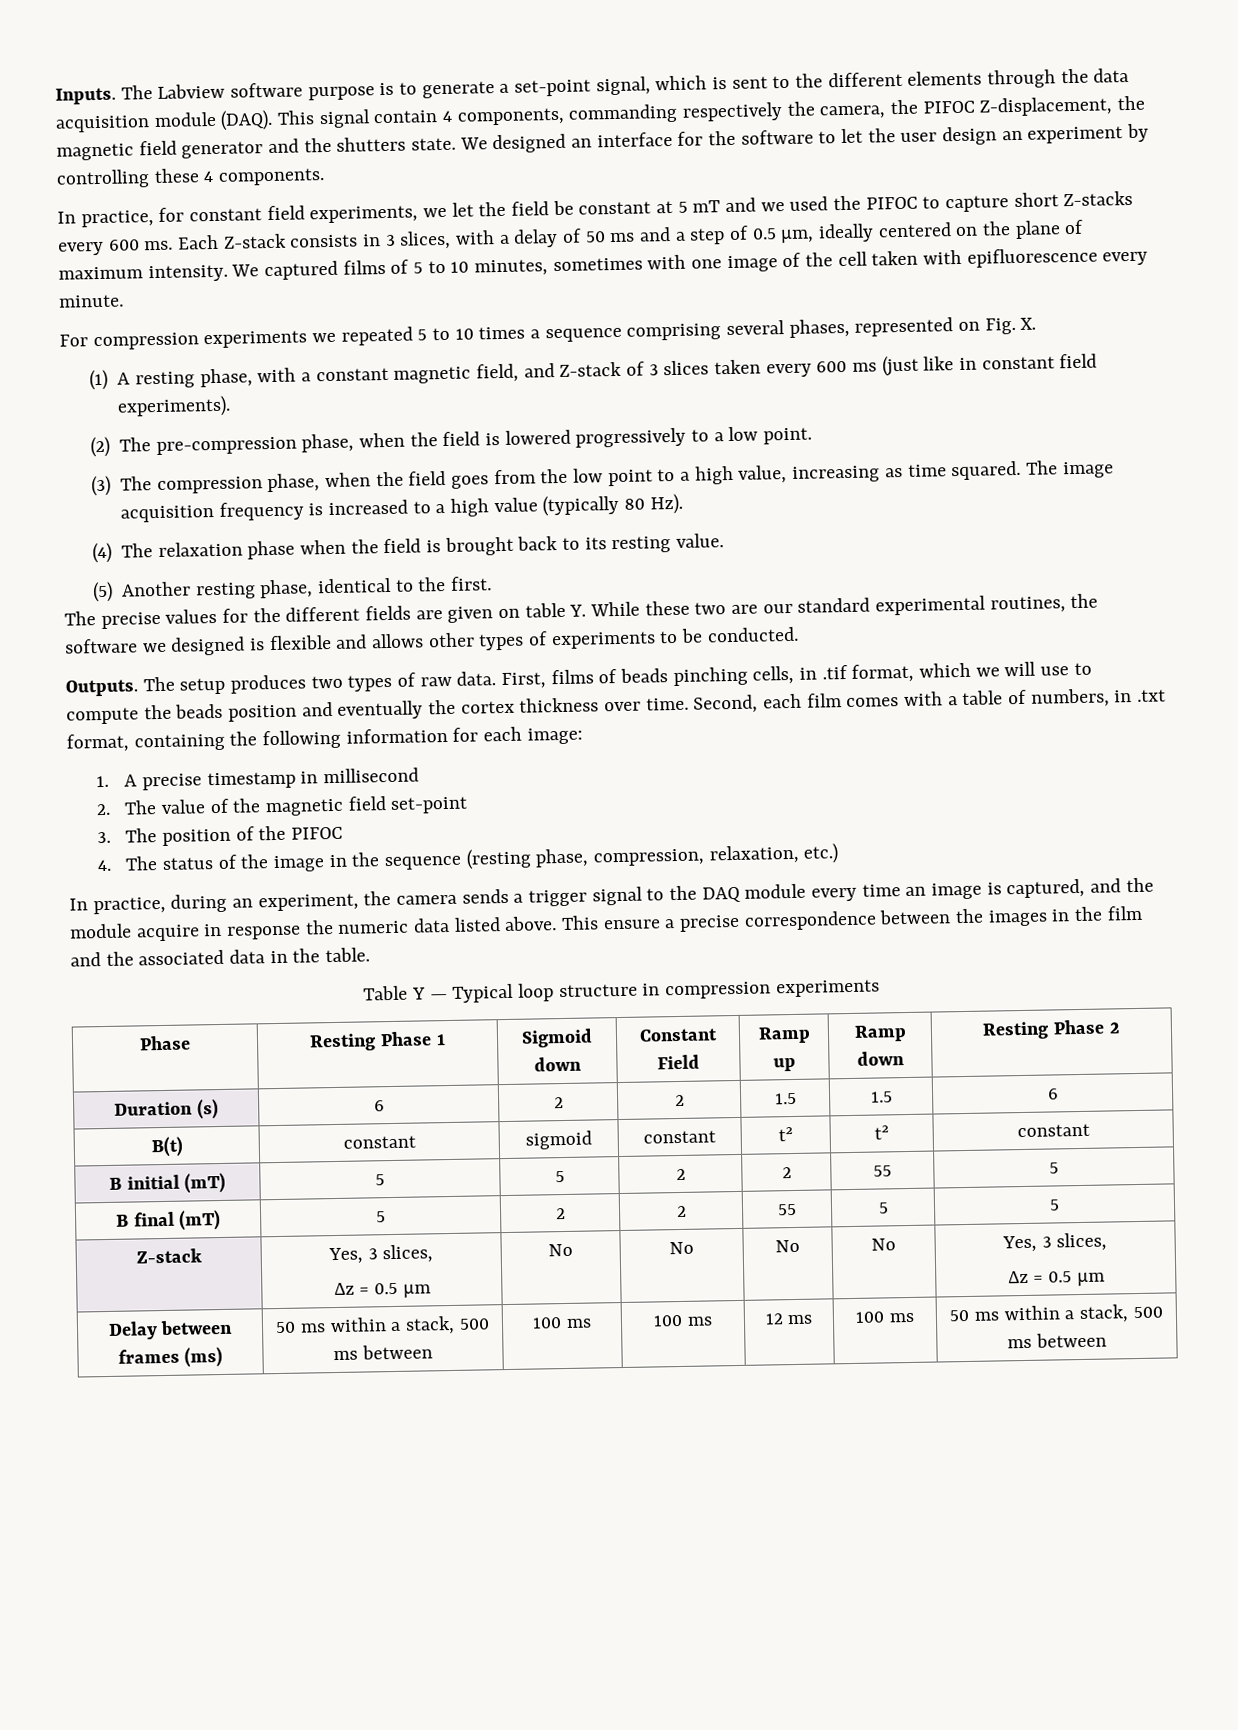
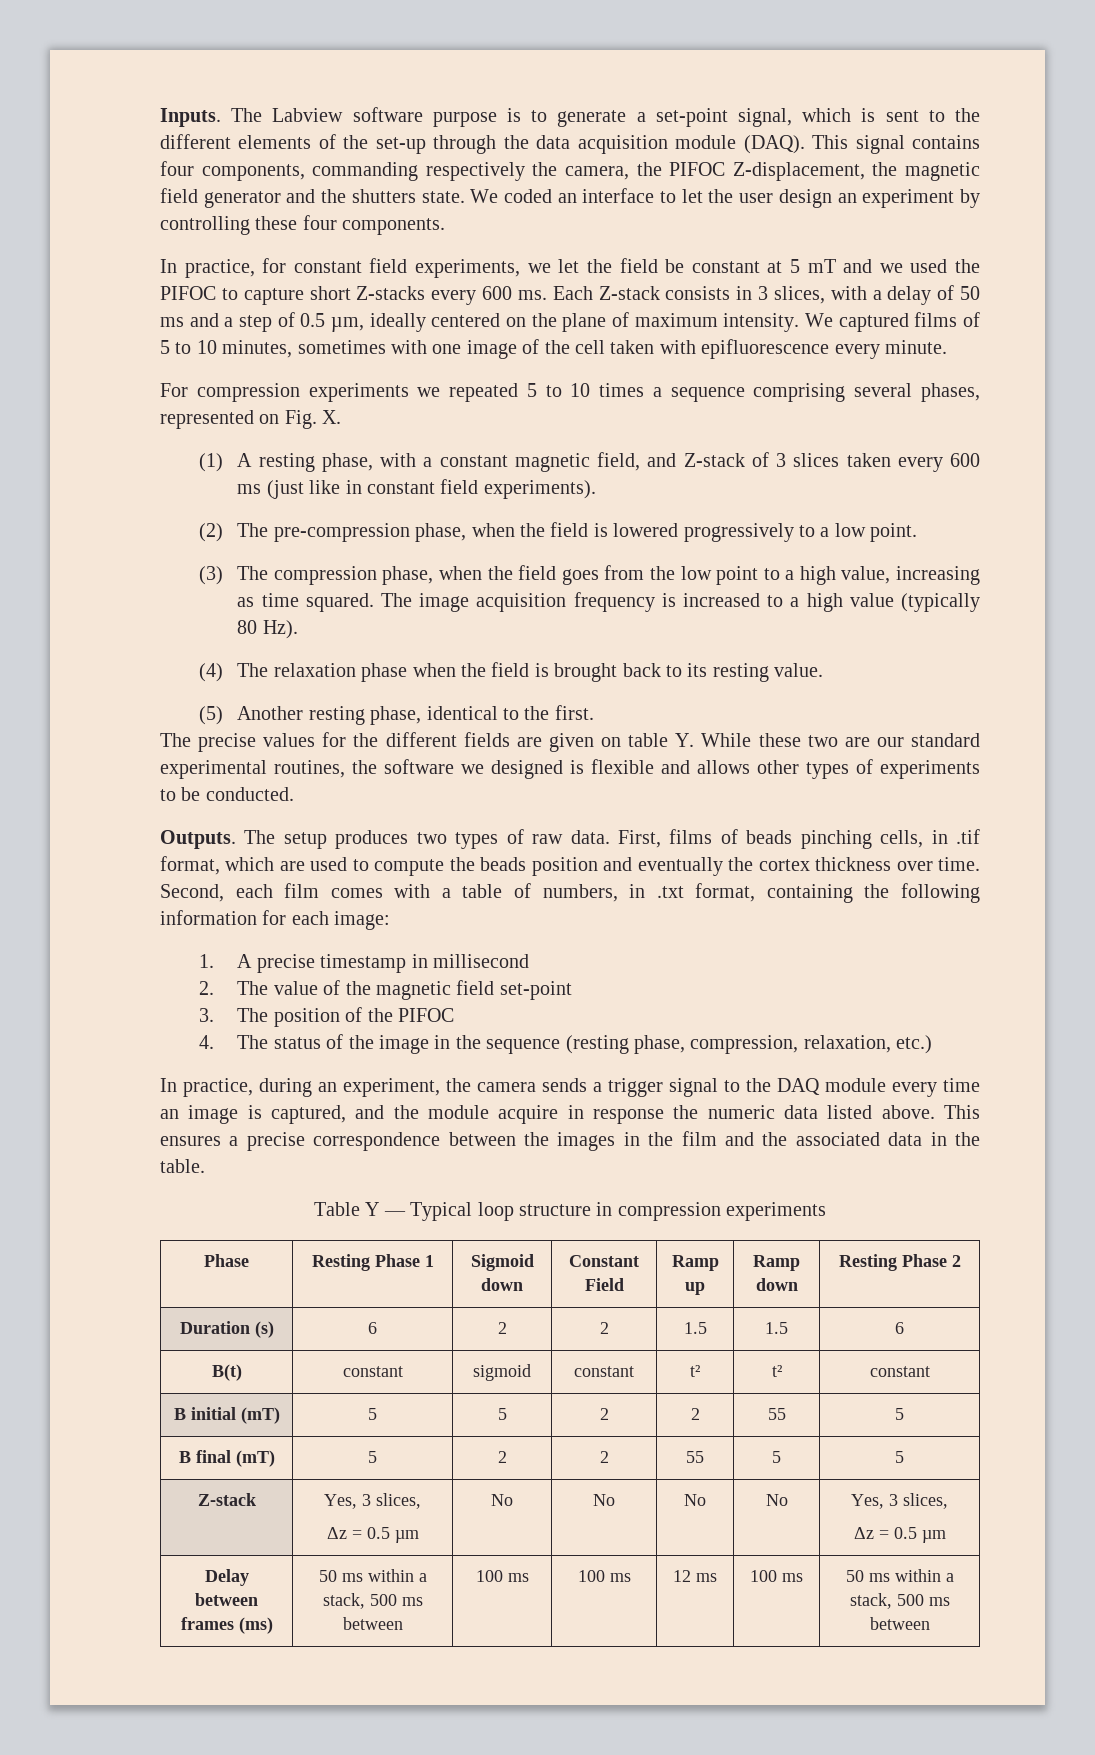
- The Labview software purpose is to generate a set-point signal, which is sent to the different elements through the data acquisition module (DAQ).
+ The Labview software purpose is to generate a set-point signal, which is sent to the different elements of the set-up through the data acquisition module (DAQ).
- This signal contain 4 components, commanding respectively the camera, the PIFOC Z-displacement, the magnetic field generator and the shutters state.
+ This signal contains four components, commanding respectively the camera, the PIFOC Z-displacement, the magnetic field generator and the shutters state.
- We designed an interface for the software to let the user design an experiment by controlling these 4 components.
+ We coded an interface to let the user design an experiment by controlling these four components.
- First, films of beads pinching cells, in .tif format, which we will use to compute the beads position and eventually the cortex thickness over time.
+ First, films of beads pinching cells, in .tif format, which are used to compute the beads position and eventually the cortex thickness over time.
- This ensure a precise correspondence between the images in the film and the associated data in the table.
+ This ensures a precise correspondence between the images in the film and the associated data in the table.

